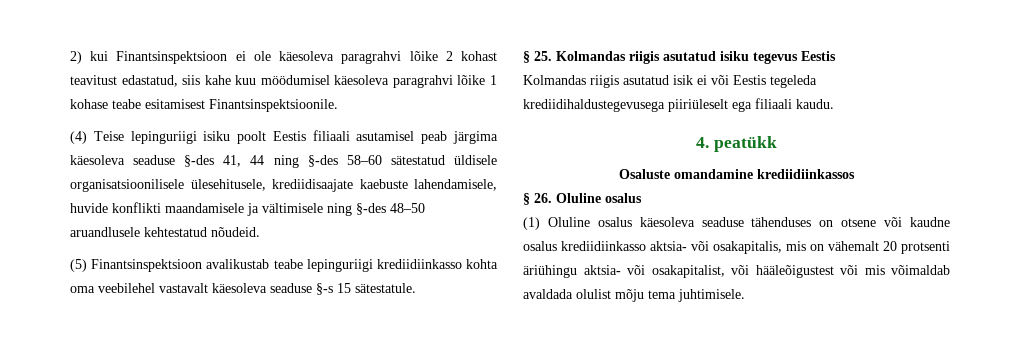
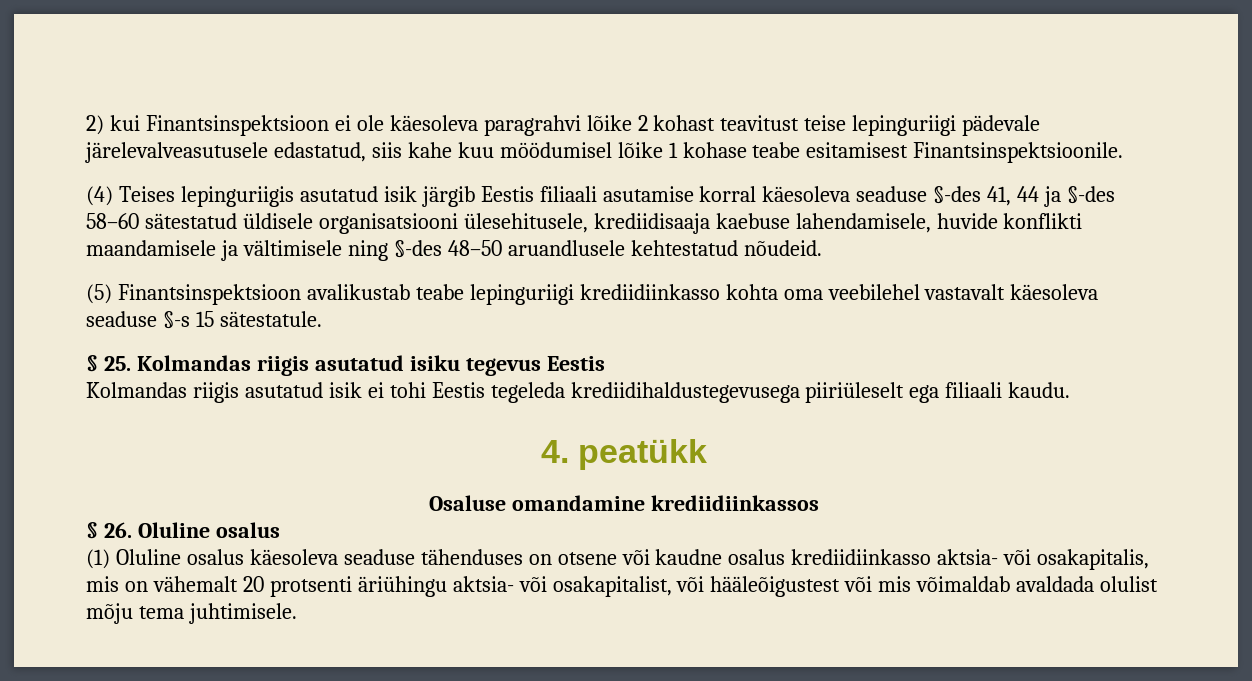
- 2) kui Finantsinspektsioon ei ole käesoleva paragrahvi lõike 2 kohast teavitust edastatud, siis kahe kuu möödumisel käesoleva paragrahvi lõike 1 kohase teabe esitamisest Finantsinspektsioonile.
+ 2) kui Finantsinspektsioon ei ole käesoleva paragrahvi lõike 2 kohast teavitust teise lepinguriigi pädevale järelevalveasutusele edastatud, siis kahe kuu möödumisel lõike 1 kohase teabe esitamisest Finantsinspektsioonile.
- (4) Teise lepinguriigi isiku poolt Eestis filiaali asutamisel peab järgima käesoleva seaduse §-des 41, 44 ning §-des 58–60 sätestatud üldisele organisatsioonilisele ülesehitusele, krediidisaajate kaebuste lahendamisele, huvide konflikti maandamisele ja vältimisele ning §-des 48–50 aruandlusele kehtestatud nõudeid.
+ (4) Teises lepinguriigis asutatud isik järgib Eestis filiaali asutamise korral käesoleva seaduse §-des 41, 44 ja §-des 58–60 sätestatud üldisele organisatsiooni ülesehitusele, krediidisaaja kaebuse lahendamisele, huvide konflikti maandamisele ja vältimisele ning §-des 48–50 aruandlusele kehtestatud nõudeid.
- Kolmandas riigis asutatud isik ei või Eestis tegeleda krediidihaldustegevusega piiriüleselt ega filiaali kaudu.
+ Kolmandas riigis asutatud isik ei tohi Eestis tegeleda krediidihaldustegevusega piiriüleselt ega filiaali kaudu.
- Osaluste omandamine krediidiinkassos
+ Osaluse omandamine krediidiinkassos

